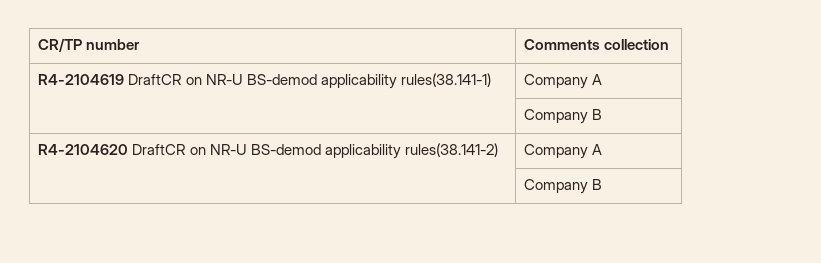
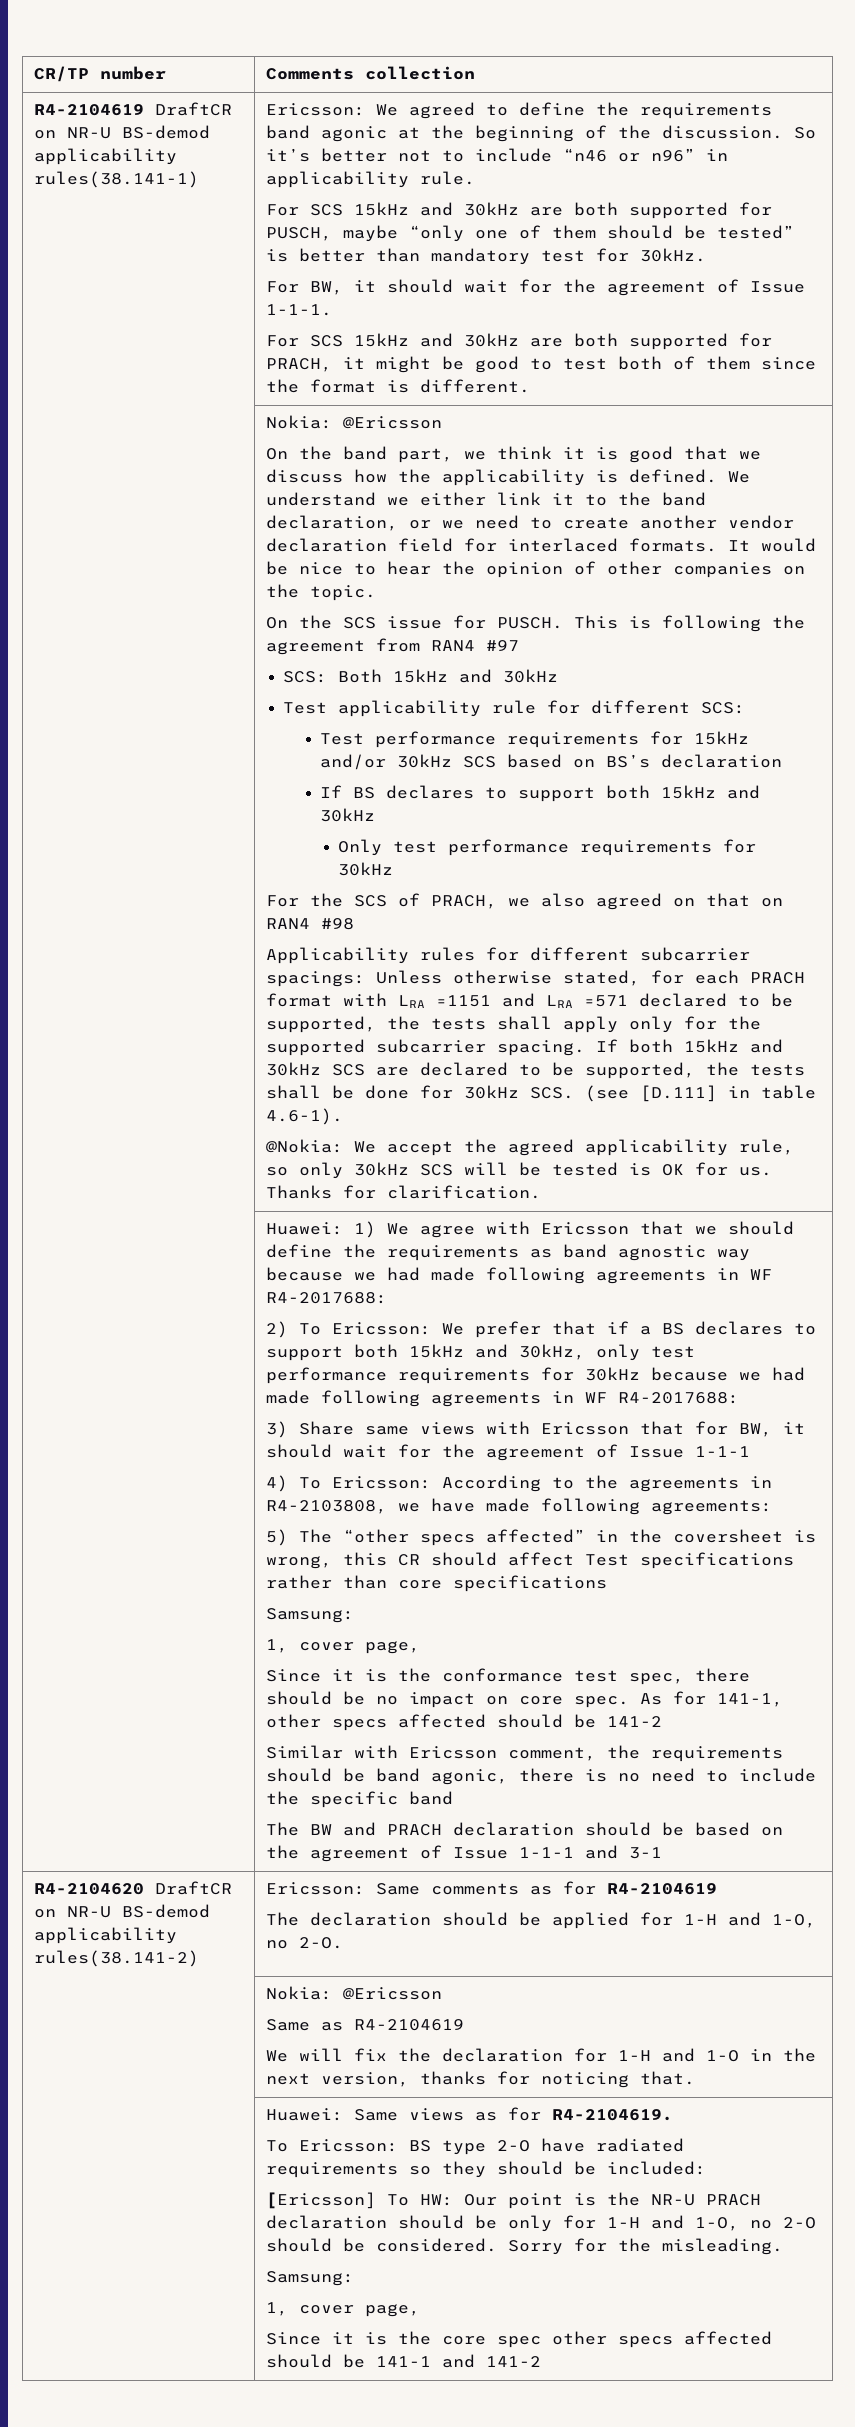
- R4-2104619 DraftCR on NR-U BS-demod applicability rules(38.141-1) | Company A
- | Company B
+ R4-2104619 DraftCR on NR-U BS-demod applicability rules(38.141-1) | Ericsson: We agreed to define the requirements band agonic at the beginning of the discussion. So it’s better not to include “n46 or n96” in applicability rule.
+ For SCS 15kHz and 30kHz are both supported for PUSCH, maybe “only one of them should be tested” is better than mandatory test for 30kHz.
+ For BW, it should wait for the agreement of Issue 1-1-1.
+ For SCS 15kHz and 30kHz are both supported for PRACH, it might be good to test both of them since the format is different.
+ | Nokia: @Ericsson
+ On the band part, we think it is good that we discuss how the applicability is defined. We understand we either link it to the band declaration, or we need to create another vendor declaration field for interlaced formats. It would be nice to hear the opinion of other companies on the topic.
+ On the SCS issue for PUSCH. This is following the agreement from RAN4 #97
+ SCS: Both 15kHz and 30kHz
+ Test applicability rule for different SCS:
+ Test performance requirements for 15kHz and/or 30kHz SCS based on BS’s declaration
+ If BS declares to support both 15kHz and 30kHz
+ Only test performance requirements for 30kHz
+ For the SCS of PRACH, we also agreed on that on RAN4 #98
+ Applicability rules for different subcarrier spacings: Unless otherwise stated, for each PRACH format with LRA =1151 and LRA =571 declared to be supported, the tests shall apply only for the supported subcarrier spacing. If both 15kHz and 30kHz SCS are declared to be supported, the tests shall be done for 30kHz SCS. (see [D.111] in table 4.6-1).
+ @Nokia: We accept the agreed applicability rule, so only 30kHz SCS will be tested is OK for us. Thanks for clarification.
+ | Huawei: 1) We agree with Ericsson that we should define the requirements as band agnostic way because we had made following agreements in WF R4-2017688:
+ 2) To Ericsson: We prefer that if a BS declares to support both 15kHz and 30kHz, only test performance requirements for 30kHz because we had made following agreements in WF R4-2017688:
+ 3) Share same views with Ericsson that for BW, it should wait for the agreement of Issue 1-1-1
+ 4) To Ericsson: According to the agreements in R4-2103808, we have made following agreements:
+ 5) The “other specs affected” in the coversheet is wrong, this CR should affect Test specifications rather than core specifications
+ Samsung:
+ 1, cover page,
+ Since it is the conformance test spec, there should be no impact on core spec. As for 141-1, other specs affected should be 141-2
+ Similar with Ericsson comment, the requirements should be band agonic, there is no need to include the specific band
+ The BW and PRACH declaration should be based on the agreement of Issue 1-1-1 and 3-1
- R4-2104620 DraftCR on NR-U BS-demod applicability rules(38.141-2) | Company A
- | Company B
+ R4-2104620 DraftCR on NR-U BS-demod applicability rules(38.141-2) | Ericsson: Same comments as for R4-2104619
+ The declaration should be applied for 1-H and 1-O, no 2-O.
+ | Nokia: @Ericsson
+ Same as R4-2104619
+ We will fix the declaration for 1-H and 1-O in the next version, thanks for noticing that.
+ | Huawei: Same views as for R4-2104619.
+ To Ericsson: BS type 2-O have radiated requirements so they should be included:
+ [Ericsson] To HW: Our point is the NR-U PRACH declaration should be only for 1-H and 1-O, no 2-O should be considered. Sorry for the misleading.
+ Samsung:
+ 1, cover page,
+ Since it is the core spec other specs affected should be 141-1 and 141-2

